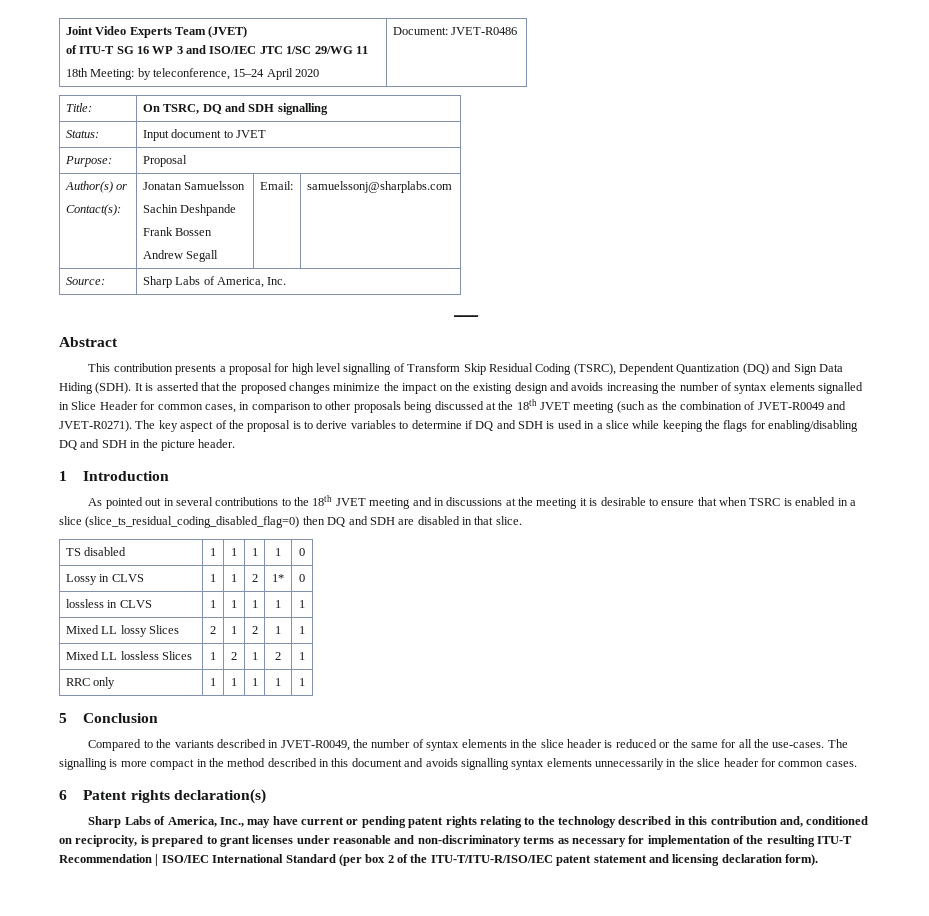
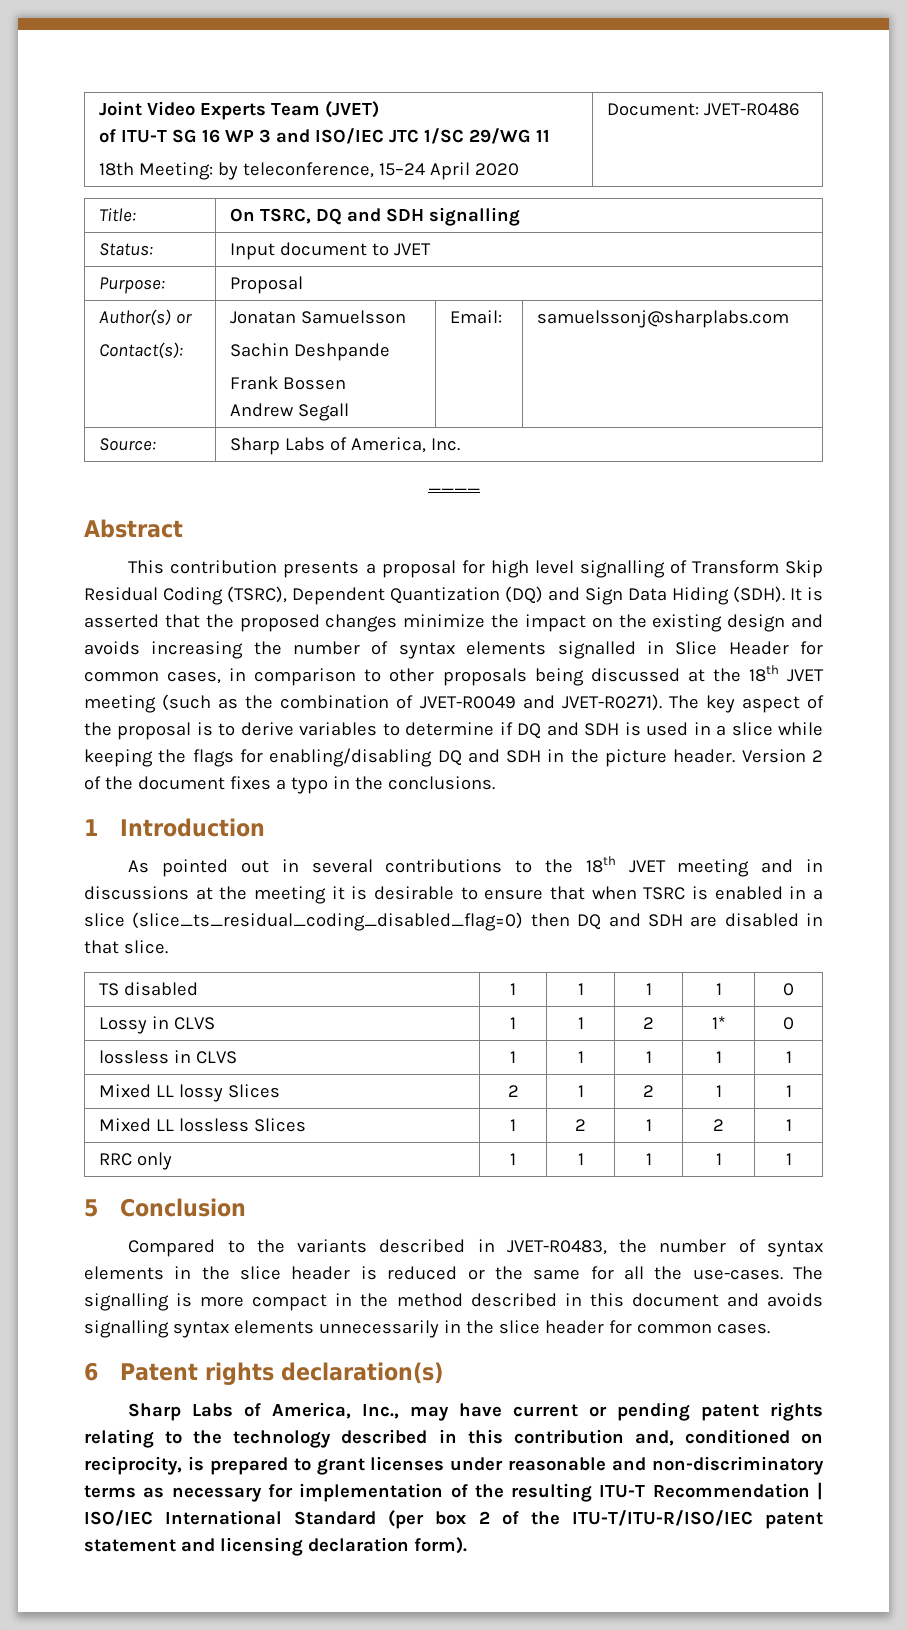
+ Version 2 of the document fixes a typo in the conclusions.
- Compared to the variants described in JVET-R0049, the number of syntax elements in the slice header is reduced or the same for all the use-cases.
+ Compared to the variants described in JVET-R0483, the number of syntax elements in the slice header is reduced or the same for all the use-cases.

